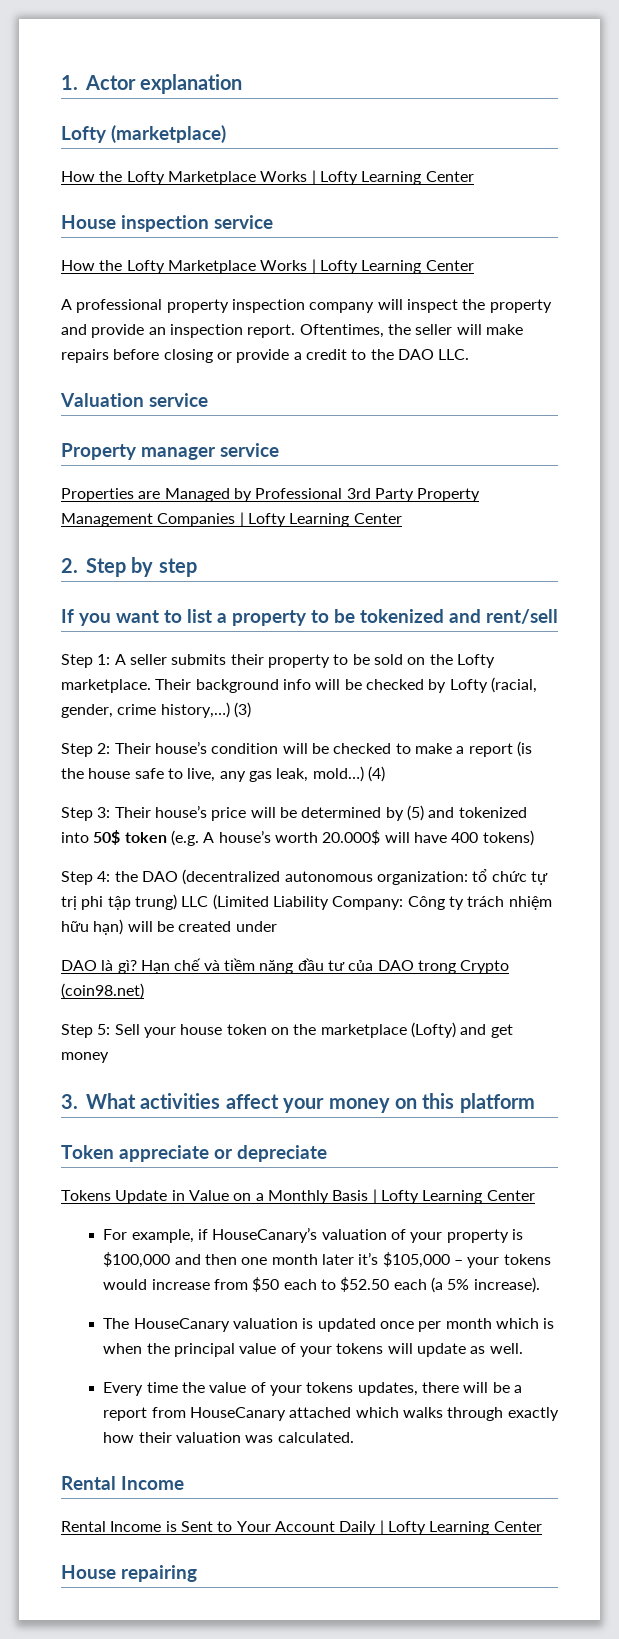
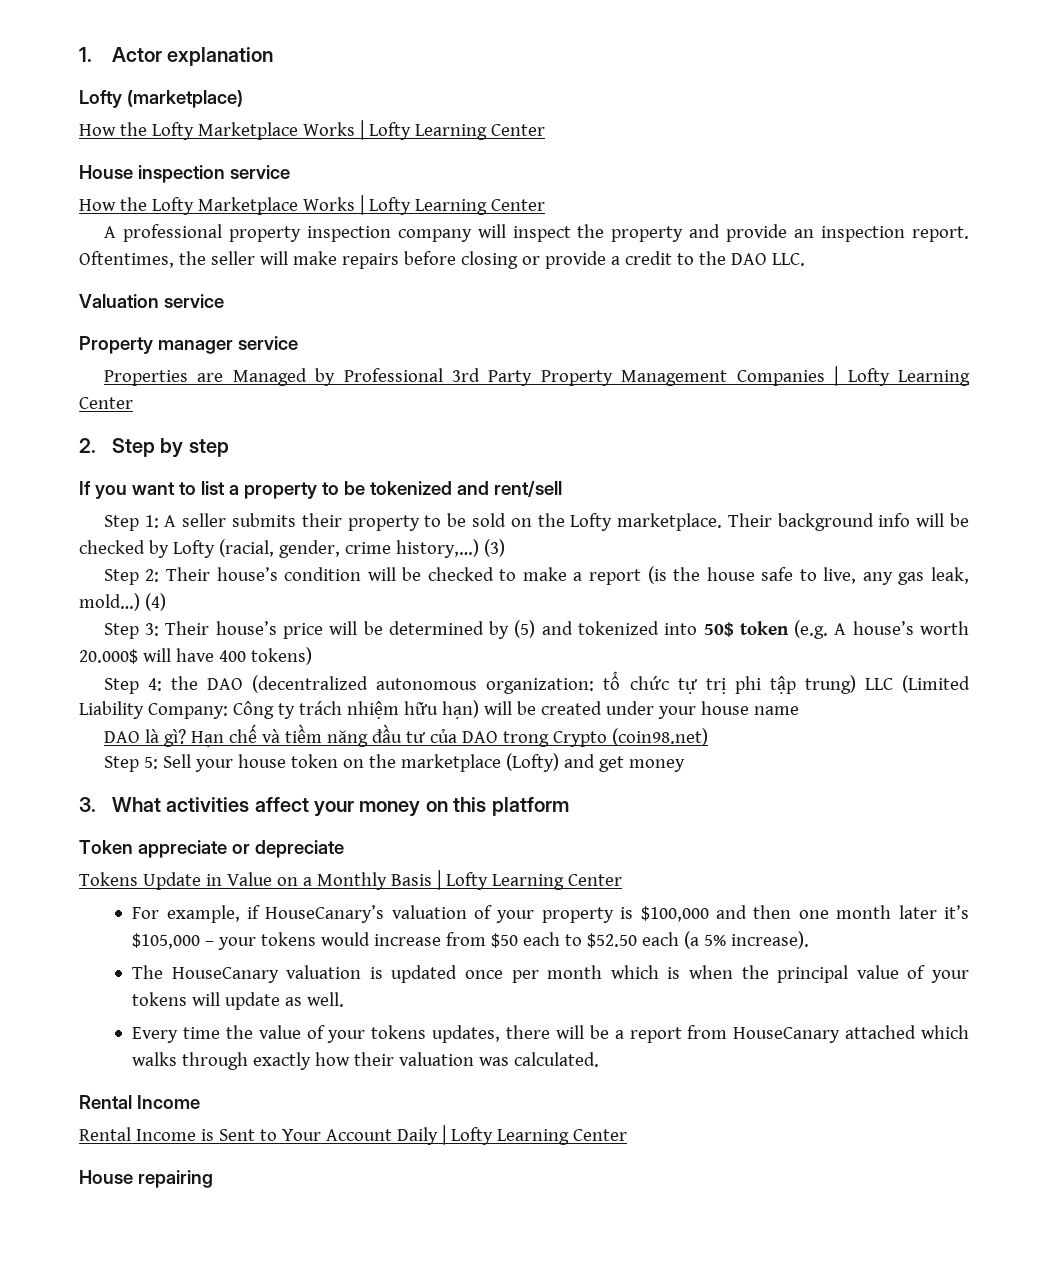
- Step 4: the DAO (decentralized autonomous organization: tổ chức tự trị phi tập trung) LLC (Limited Liability Company: Công ty trách nhiệm hữu hạn) will be created under
+ Step 4: the DAO (decentralized autonomous organization: tổ chức tự trị phi tập trung) LLC (Limited Liability Company: Công ty trách nhiệm hữu hạn) will be created under your house name

